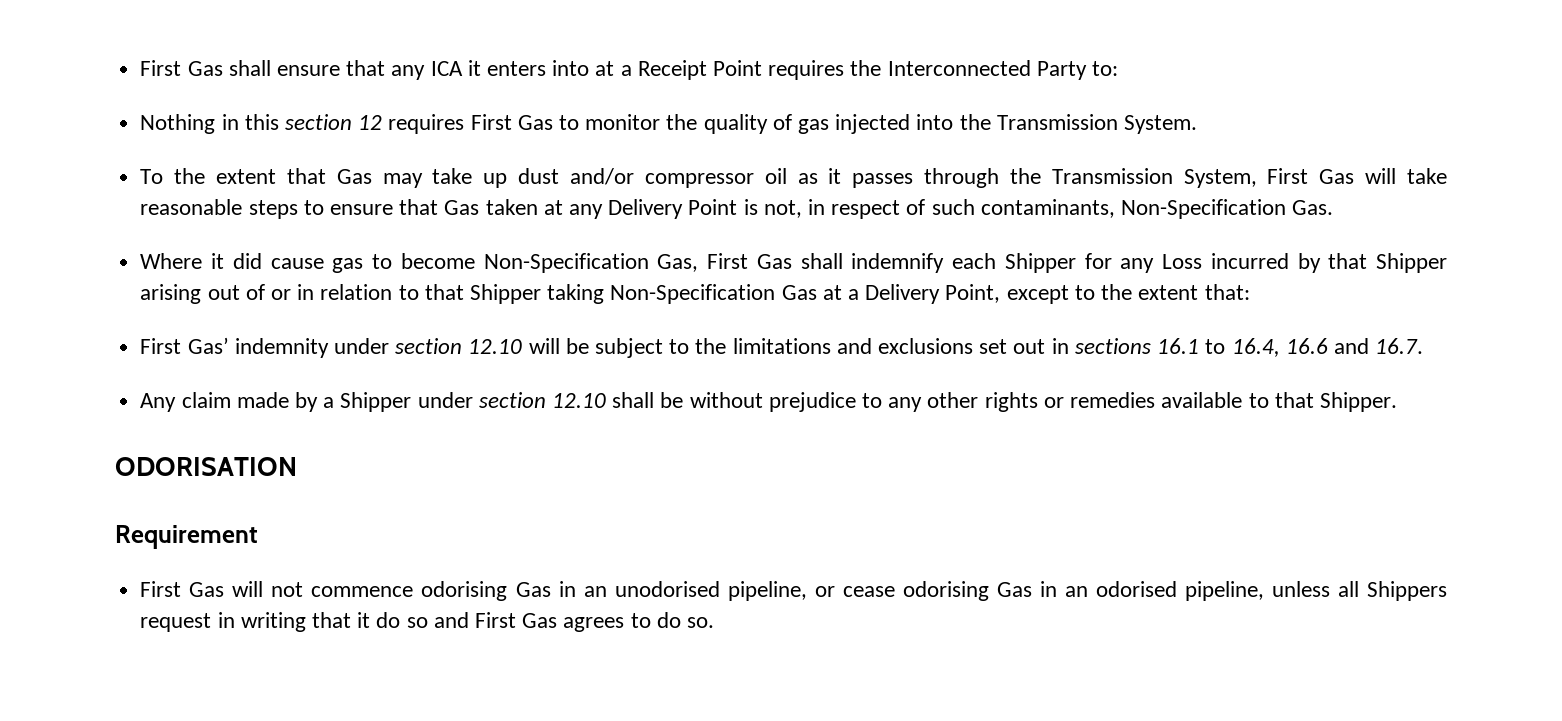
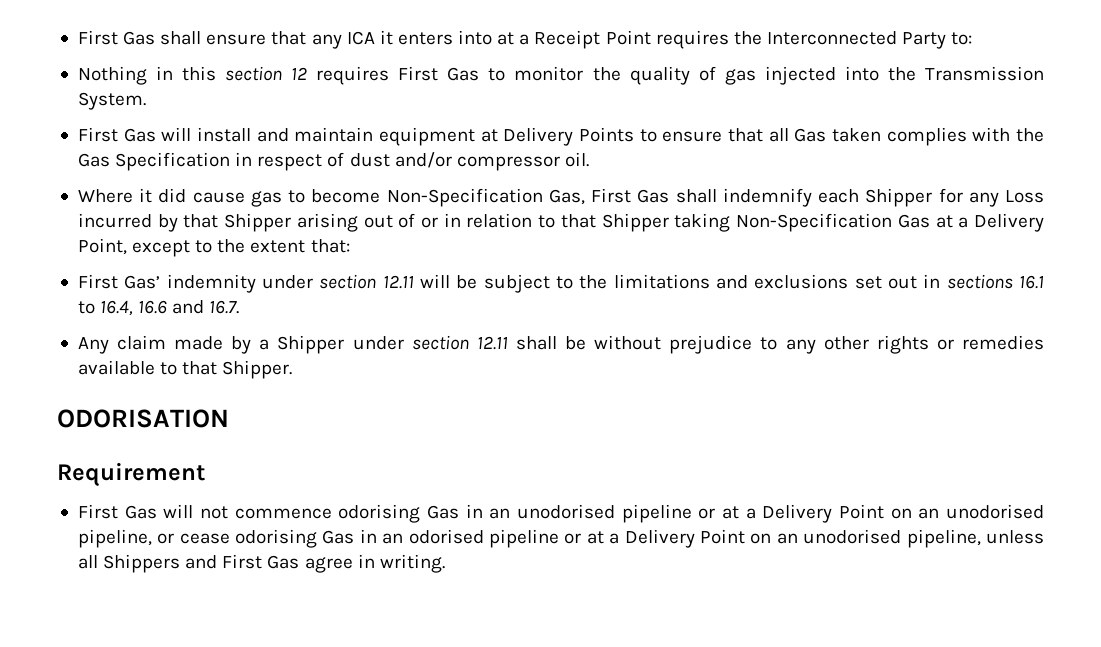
- To the extent that Gas may take up dust and/or compressor oil as it passes through the Transmission System, First Gas will take reasonable steps to ensure that Gas taken at any Delivery Point is not, in respect of such contaminants, Non-Specification Gas.
+ First Gas will install and maintain equipment at Delivery Points to ensure that all Gas taken complies with the Gas Specification in respect of dust and/or compressor oil.
- First Gas’ indemnity under section 12.10 will be subject to the limitations and exclusions set out in sections 16.1 to 16.4, 16.6 and 16.7.
+ First Gas’ indemnity under section 12.11 will be subject to the limitations and exclusions set out in sections 16.1 to 16.4, 16.6 and 16.7.
- Any claim made by a Shipper under section 12.10 shall be without prejudice to any other rights or remedies available to that Shipper.
+ Any claim made by a Shipper under section 12.11 shall be without prejudice to any other rights or remedies available to that Shipper.
- First Gas will not commence odorising Gas in an unodorised pipeline, or cease odorising Gas in an odorised pipeline, unless all Shippers request in writing that it do so and First Gas agrees to do so.
+ First Gas will not commence odorising Gas in an unodorised pipeline or at a Delivery Point on an unodorised pipeline, or cease odorising Gas in an odorised pipeline or at a Delivery Point on an unodorised pipeline, unless all Shippers and First Gas agree in writing.

